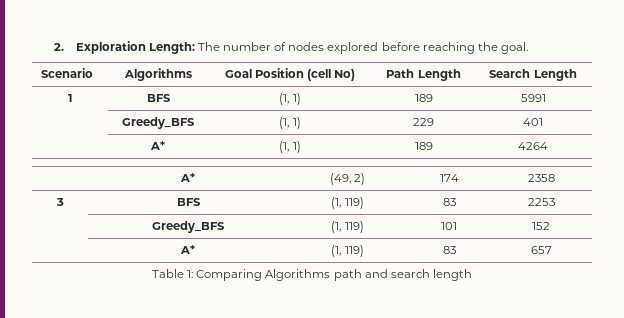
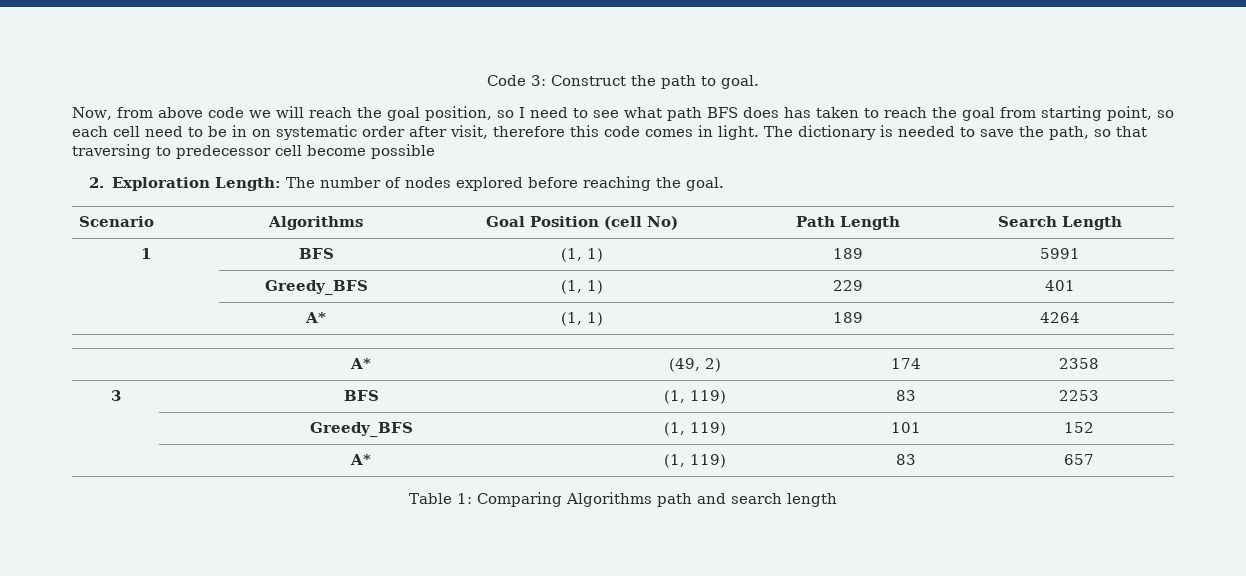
+ Code 3: Construct the path to goal.
+ Now, from above code we will reach the goal position, so I need to see what path BFS does has taken to reach the goal from starting point, so each cell need to be in on systematic order after visit, therefore this code comes in light. The dictionary is needed to save the path, so that traversing to predecessor cell become possible

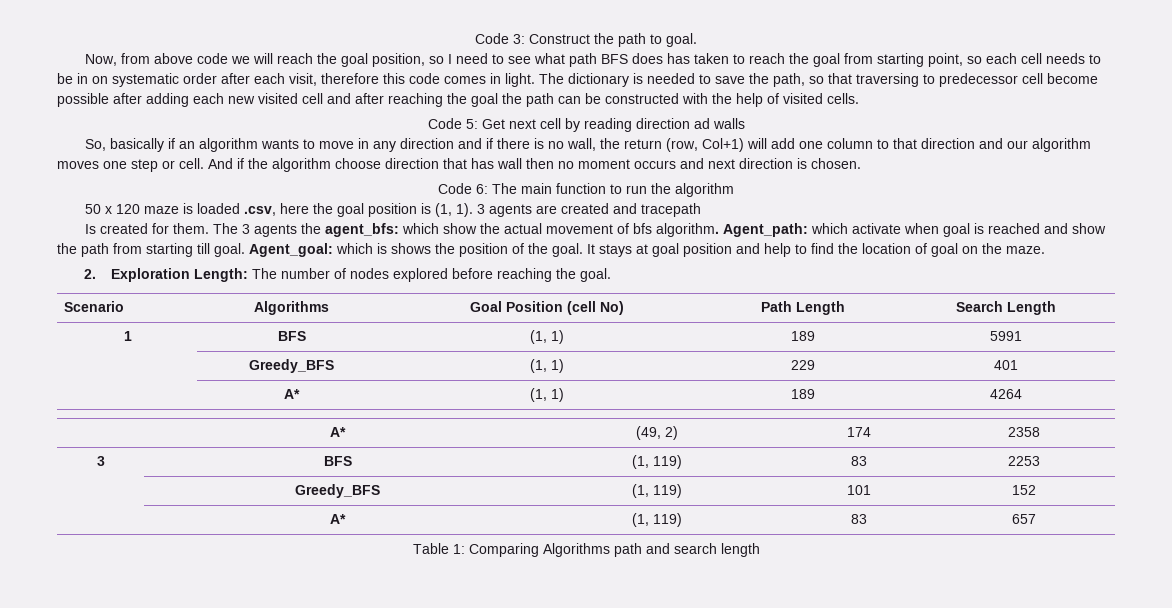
- Now, from above code we will reach the goal position, so I need to see what path BFS does has taken to reach the goal from starting point, so each cell need to be in on systematic order after visit, therefore this code comes in light.
+ Now, from above code we will reach the goal position, so I need to see what path BFS does has taken to reach the goal from starting point, so each cell needs to be in on systematic order after each visit, therefore this code comes in light.
- The dictionary is needed to save the path, so that traversing to predecessor cell become possible
+ The dictionary is needed to save the path, so that traversing to predecessor cell become possible after adding each new visited cell and after reaching the goal the path can be constructed with the help of visited cells.
+ Code 5: Get next cell by reading direction ad walls
+ So, basically if an algorithm wants to move in any direction and if there is no wall, the return (row, Col+1) will add one column to that direction and our algorithm moves one step or cell. And if the algorithm choose direction that has wall then no moment occurs and next direction is chosen.
+ Code 6: The main function to run the algorithm
+ 50 x 120 maze is loaded .csv, here the goal position is (1, 1). 3 agents are created and tracepath
+ Is created for them. The 3 agents the agent_bfs: which show the actual movement of bfs algorithm. Agent_path: which activate when goal is reached and show the path from starting till goal. Agent_goal: which is shows the position of the goal. It stays at goal position and help to find the location of goal on the maze.

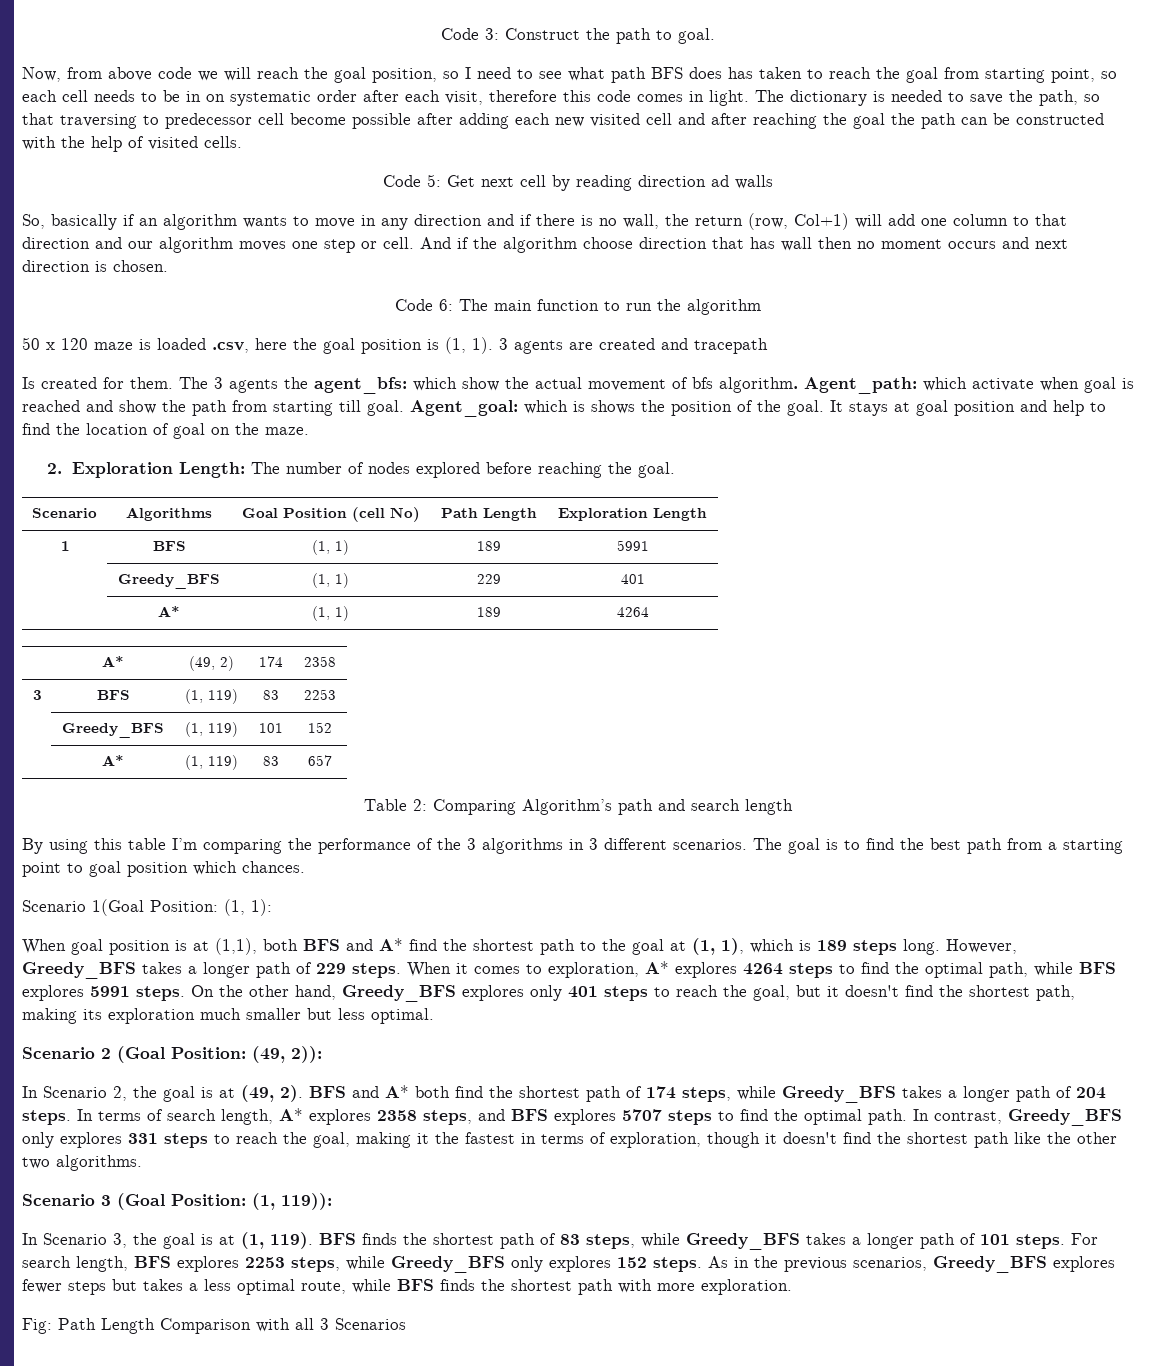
- Scenario | Algorithms | Goal Position (cell No) | Path Length | Search Length
+ Scenario | Algorithms | Goal Position (cell No) | Path Length | Exploration Length
- Table 1: Comparing Algorithms path and search length
+ Table 2: Comparing Algorithm’s path and search length
+ By using this table I’m comparing the performance of the 3 algorithms in 3 different scenarios. The goal is to find the best path from a starting point to goal position which chances.
+ Scenario 1(Goal Position: (1, 1):
+ When goal position is at (1,1), both BFS and A* find the shortest path to the goal at (1, 1), which is 189 steps long. However, Greedy_BFS takes a longer path of 229 steps. When it comes to exploration, A* explores 4264 steps to find the optimal path, while BFS explores 5991 steps. On the other hand, Greedy_BFS explores only 401 steps to reach the goal, but it doesn't find the shortest path, making its exploration much smaller but less optimal.
+ Scenario 2 (Goal Position: (49, 2)):
+ In Scenario 2, the goal is at (49, 2). BFS and A* both find the shortest path of 174 steps, while Greedy_BFS takes a longer path of 204 steps. In terms of search length, A* explores 2358 steps, and BFS explores 5707 steps to find the optimal path. In contrast, Greedy_BFS only explores 331 steps to reach the goal, making it the fastest in terms of exploration, though it doesn't find the shortest path like the other two algorithms.
+ Scenario 3 (Goal Position: (1, 119)):
+ In Scenario 3, the goal is at (1, 119). BFS finds the shortest path of 83 steps, while Greedy_BFS takes a longer path of 101 steps. For search length, BFS explores 2253 steps, while Greedy_BFS only explores 152 steps. As in the previous scenarios, Greedy_BFS explores fewer steps but takes a less optimal route, while BFS finds the shortest path with more exploration.
+ Fig: Path Length Comparison with all 3 Scenarios

